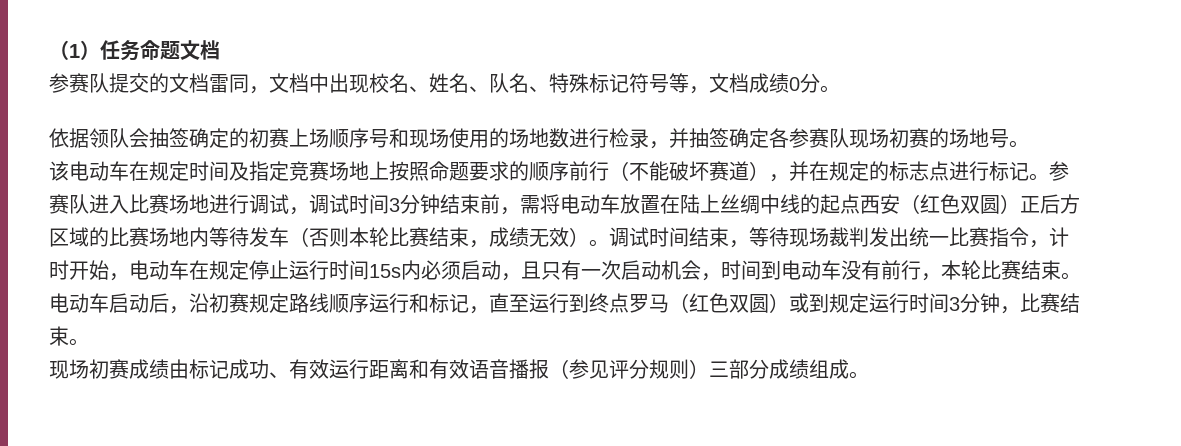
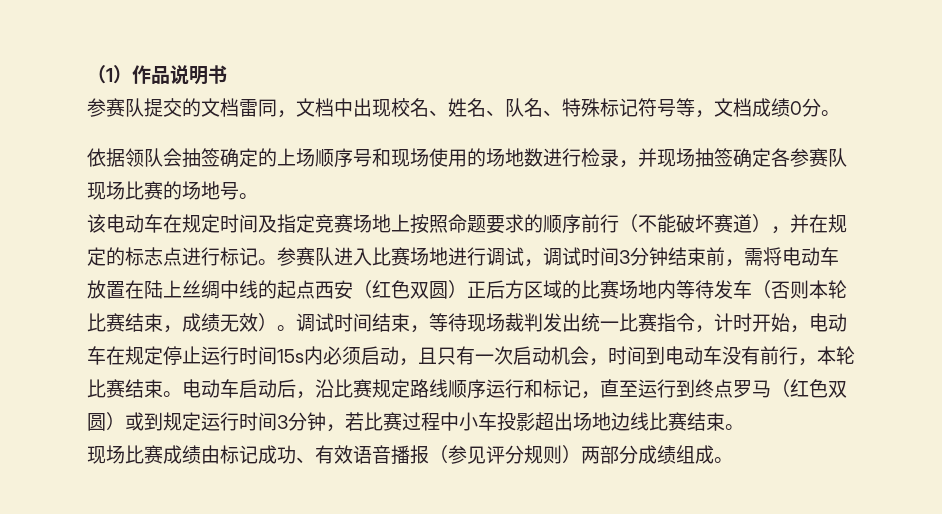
- （1）任务命题文档
+ （1）作品说明书
- 依据领队会抽签确定的初赛上场顺序号和现场使用的场地数进行检录，并抽签确定各参赛队现场初赛的场地号。
+ 依据领队会抽签确定的上场顺序号和现场使用的场地数进行检录，并现场抽签确定各参赛队现场比赛的场地号。
- 电动车启动后，沿初赛规定路线顺序运行和标记，直至运行到终点罗马（红色双圆）或到规定运行时间3分钟，比赛结束。
+ 电动车启动后，沿比赛规定路线顺序运行和标记，直至运行到终点罗马（红色双圆）或到规定运行时间3分钟，若比赛过程中小车投影超出场地边线比赛结束。
- 现场初赛成绩由标记成功、有效运行距离和有效语音播报（参见评分规则）三部分成绩组成。
+ 现场比赛成绩由标记成功、有效语音播报（参见评分规则）两部分成绩组成。

